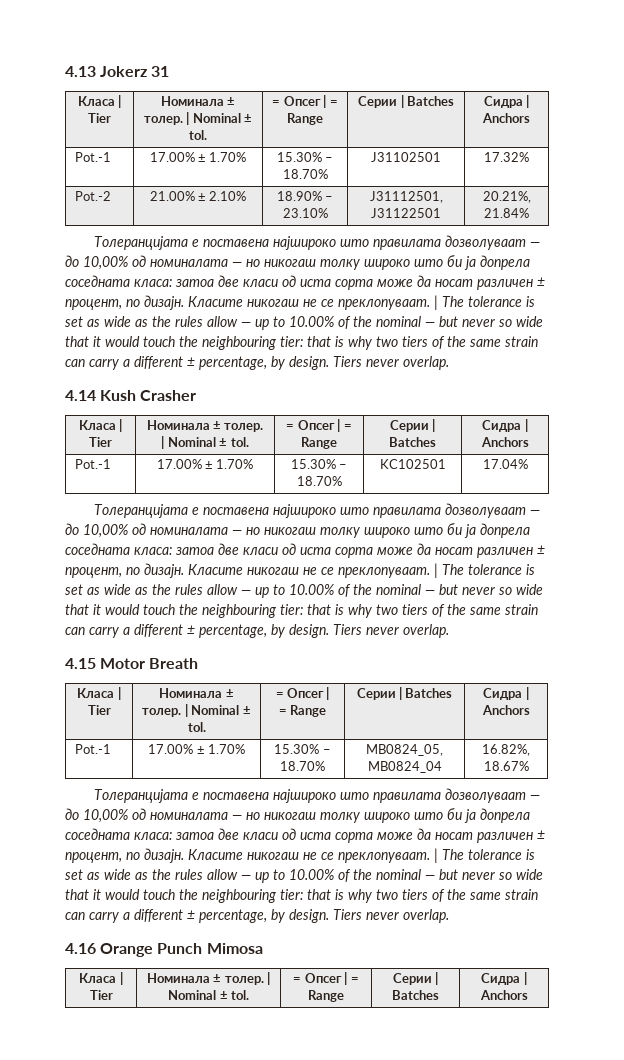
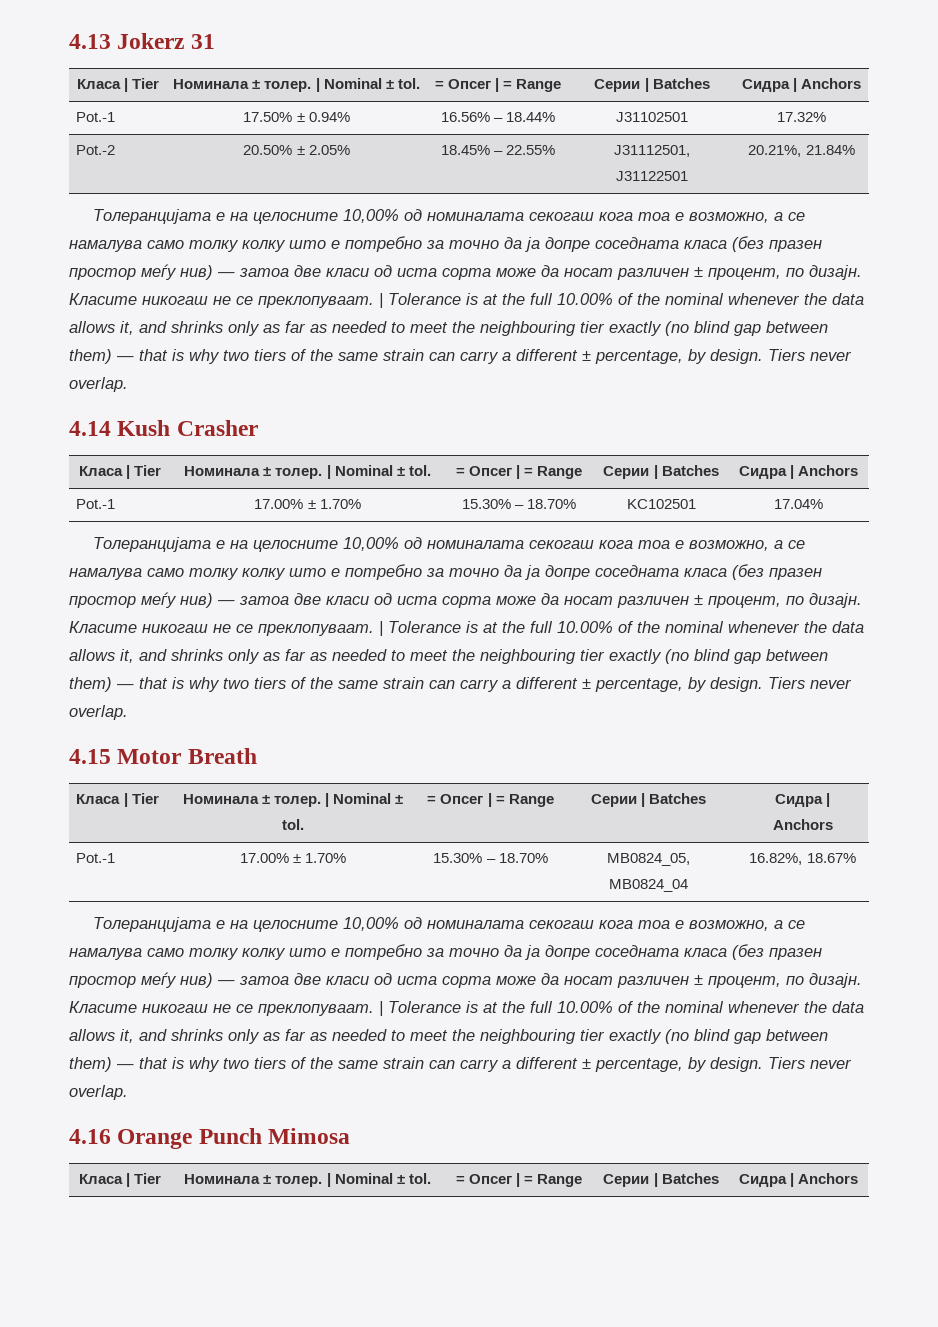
- Pot.-1 | 17.00% ± 1.70% | 15.30% – 18.70% | J31102501 | 17.32%
- Pot.-2 | 21.00% ± 2.10% | 18.90% – 23.10% | J31112501, J31122501 | 20.21%, 21.84%
- Толеранцијата е поставена најшироко што правилата дозволуваат — до 10,00% од номиналата — но никогаш толку широко што би ја допрела соседната класа: затоа две класи од иста сорта може да носат различен ± процент, по дизајн. Класите никогаш не се преклопуваат. | The tolerance is set as wide as the rules allow — up to 10.00% of the nominal — but never so wide that it would touch the neighbouring tier: that is why two tiers of the same strain can carry a different ± percentage, by design.
+ Pot.-1 | 17.50% ± 0.94% | 16.56% – 18.44% | J31102501 | 17.32%
+ Pot.-2 | 20.50% ± 2.05% | 18.45% – 22.55% | J31112501, J31122501 | 20.21%, 21.84%
+ Толеранцијата е на целосните 10,00% од номиналата секогаш кога тоа е возможно, а се намалува само толку колку што е потребно за точно да ја допре соседната класа (без празен простор меѓу нив) — затоа две класи од иста сорта може да носат различен ± процент, по дизајн. Класите никогаш не се преклопуваат. | Tolerance is at the full 10.00% of the nominal whenever the data allows it, and shrinks only as far as needed to meet the neighbouring tier exactly (no blind gap between them) — that is why two tiers of the same strain can carry a different ± percentage, by design.
  Pot.-1 | 17.00% ± 1.70% | 15.30% – 18.70% | KC102501 | 17.04%
- Толеранцијата е поставена најшироко што правилата дозволуваат — до 10,00% од номиналата — но никогаш толку широко што би ја допрела соседната класа: затоа две класи од иста сорта може да носат различен ± процент, по дизајн. Класите никогаш не се преклопуваат. | The tolerance is set as wide as the rules allow — up to 10.00% of the nominal — but never so wide that it would touch the neighbouring tier: that is why two tiers of the same strain can carry a different ± percentage, by design.
+ Толеранцијата е на целосните 10,00% од номиналата секогаш кога тоа е возможно, а се намалува само толку колку што е потребно за точно да ја допре соседната класа (без празен простор меѓу нив) — затоа две класи од иста сорта може да носат различен ± процент, по дизајн. Класите никогаш не се преклопуваат. | Tolerance is at the full 10.00% of the nominal whenever the data allows it, and shrinks only as far as needed to meet the neighbouring tier exactly (no blind gap between them) — that is why two tiers of the same strain can carry a different ± percentage, by design.
  Pot.-1 | 17.00% ± 1.70% | 15.30% – 18.70% | MB0824_05, MB0824_04 | 16.82%, 18.67%
- Толеранцијата е поставена најшироко што правилата дозволуваат — до 10,00% од номиналата — но никогаш толку широко што би ја допрела соседната класа: затоа две класи од иста сорта може да носат различен ± процент, по дизајн. Класите никогаш не се преклопуваат. | The tolerance is set as wide as the rules allow — up to 10.00% of the nominal — but never so wide that it would touch the neighbouring tier: that is why two tiers of the same strain can carry a different ± percentage, by design.
+ Толеранцијата е на целосните 10,00% од номиналата секогаш кога тоа е возможно, а се намалува само толку колку што е потребно за точно да ја допре соседната класа (без празен простор меѓу нив) — затоа две класи од иста сорта може да носат различен ± процент, по дизајн. Класите никогаш не се преклопуваат. | Tolerance is at the full 10.00% of the nominal whenever the data allows it, and shrinks only as far as needed to meet the neighbouring tier exactly (no blind gap between them) — that is why two tiers of the same strain can carry a different ± percentage, by design.

